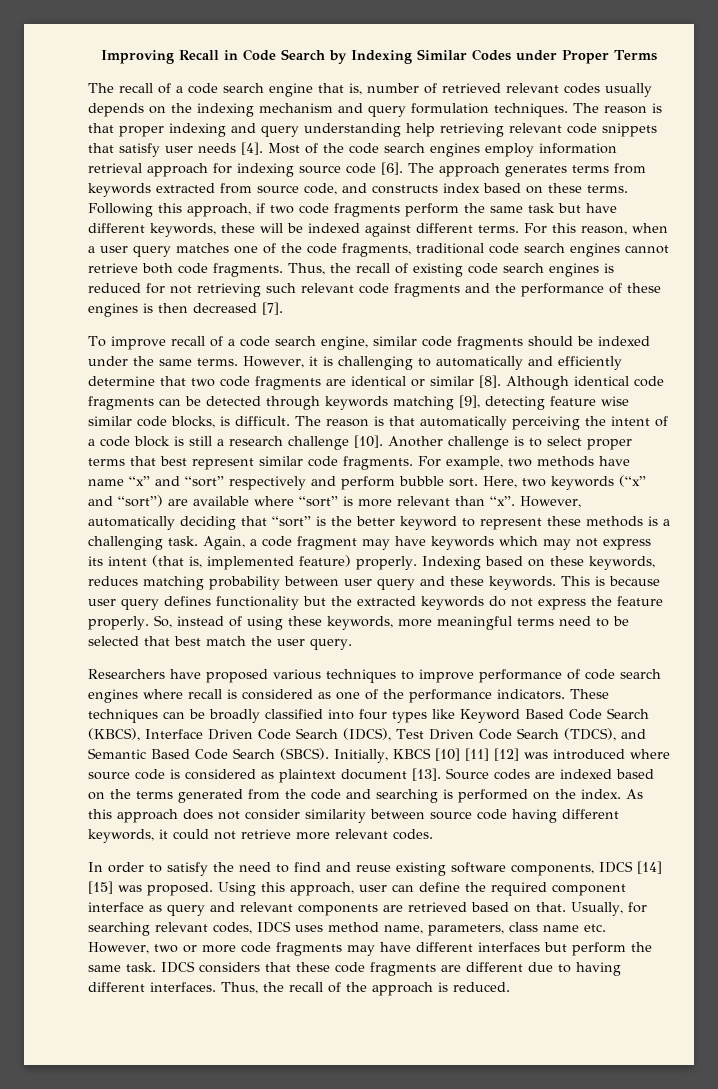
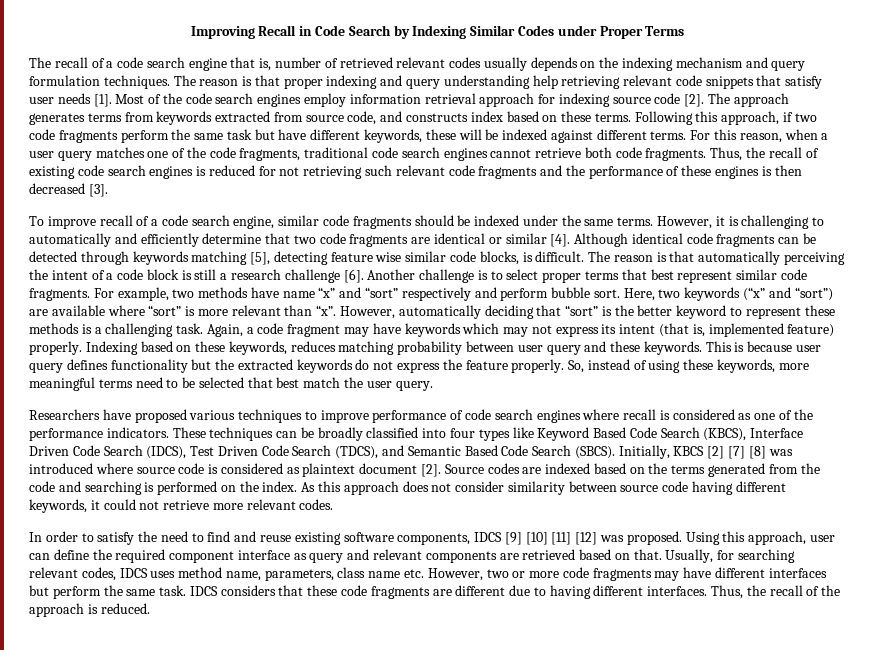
- The reason is that proper indexing and query understanding help retrieving relevant code snippets that satisfy user needs [4].
+ The reason is that proper indexing and query understanding help retrieving relevant code snippets that satisfy user needs [1].
- Most of the code search engines employ information retrieval approach for indexing source code [6].
+ Most of the code search engines employ information retrieval approach for indexing source code [2].
- Thus, the recall of existing code search engines is reduced for not retrieving such relevant code fragments and the performance of these engines is then decreased [7].
+ Thus, the recall of existing code search engines is reduced for not retrieving such relevant code fragments and the performance of these engines is then decreased [3].
- However, it is challenging to automatically and efficiently determine that two code fragments are identical or similar [8].
+ However, it is challenging to automatically and efficiently determine that two code fragments are identical or similar [4].
- Although identical code fragments can be detected through keywords matching [9], detecting feature wise similar code blocks, is difficult.
+ Although identical code fragments can be detected through keywords matching [5], detecting feature wise similar code blocks, is difficult.
- The reason is that automatically perceiving the intent of a code block is still a research challenge [10].
+ The reason is that automatically perceiving the intent of a code block is still a research challenge [6].
- Initially, KBCS [10] [11] [12] was introduced where source code is considered as plaintext document [13].
+ Initially, KBCS [2] [7] [8] was introduced where source code is considered as plaintext document [2].
- In order to satisfy the need to find and reuse existing software components, IDCS [14] [15] was proposed.
+ In order to satisfy the need to find and reuse existing software components, IDCS [9] [10] [11] [12] was proposed.

